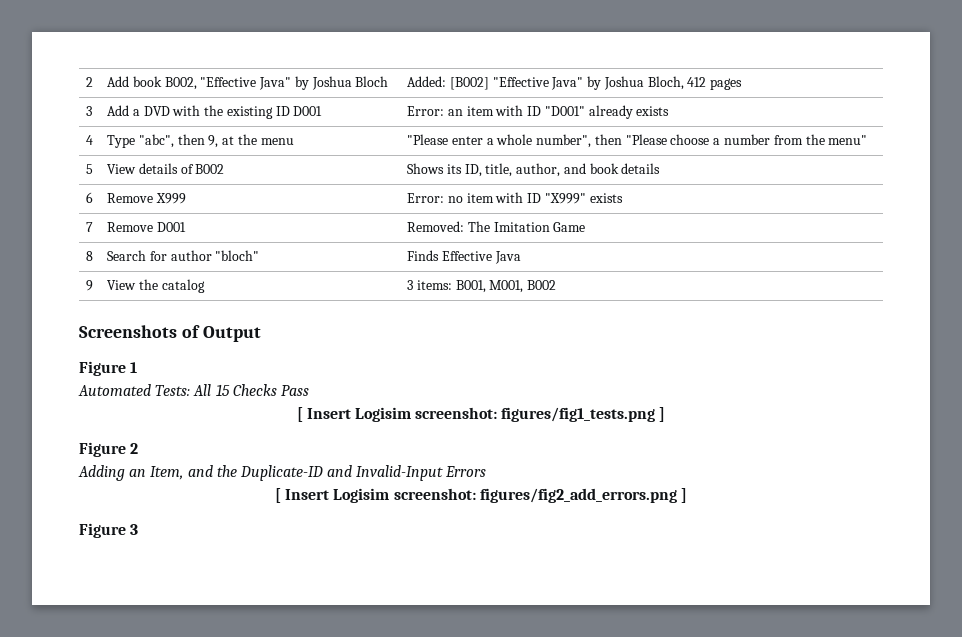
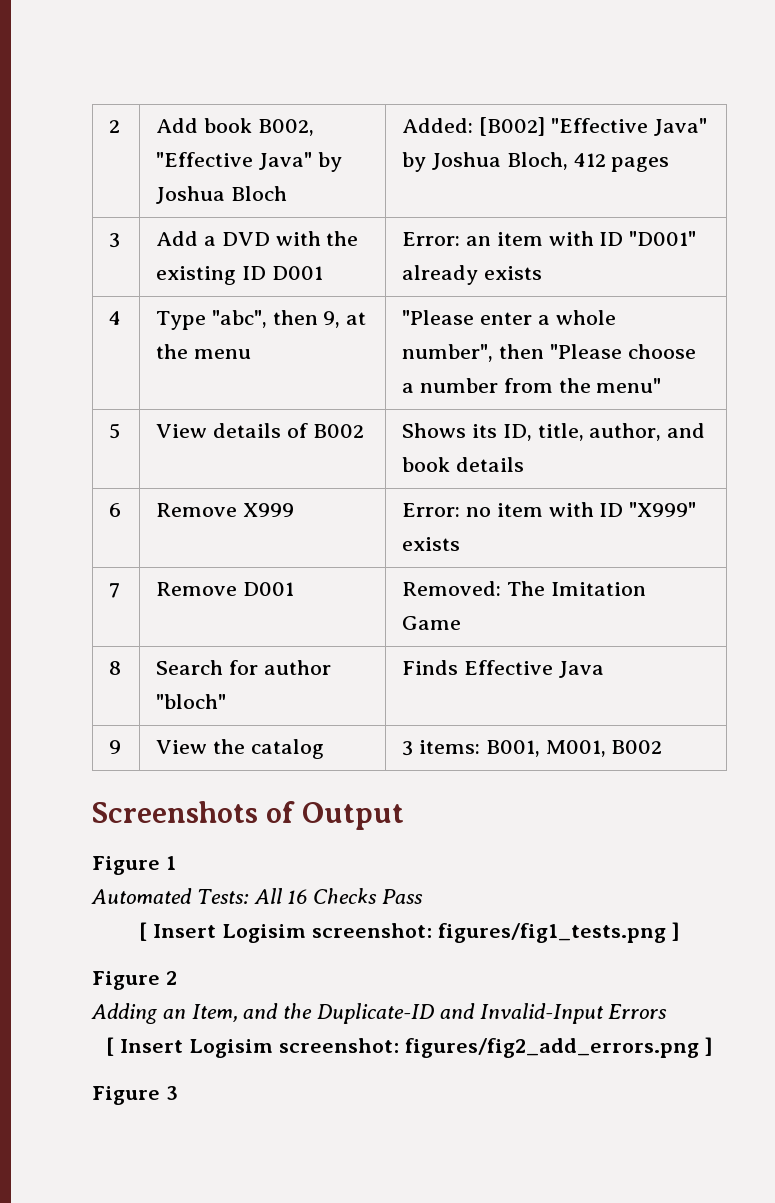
- Automated Tests: All 15 Checks Pass
+ Automated Tests: All 16 Checks Pass

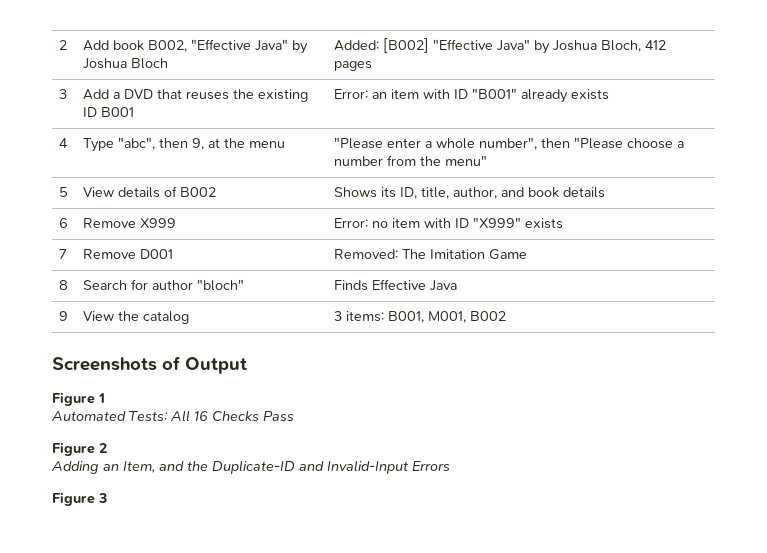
- 3 | Add a DVD with the existing ID D001 | Error: an item with ID "D001" already exists
+ 3 | Add a DVD that reuses the existing ID B001 | Error: an item with ID "B001" already exists
- [ Insert Logisim screenshot: figures/fig1_tests.png ]
- [ Insert Logisim screenshot: figures/fig2_add_errors.png ]

